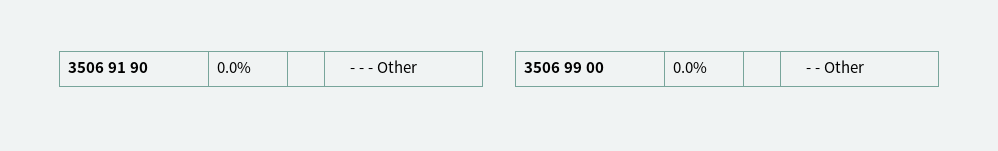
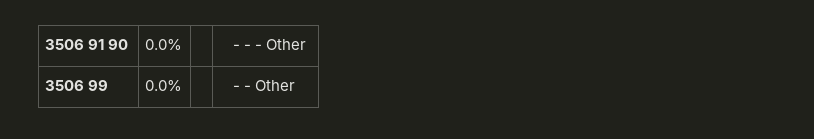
- 3506 99 00 | 0.0% | | - - Other
+ 3506 99 | 0.0% | | - - Other

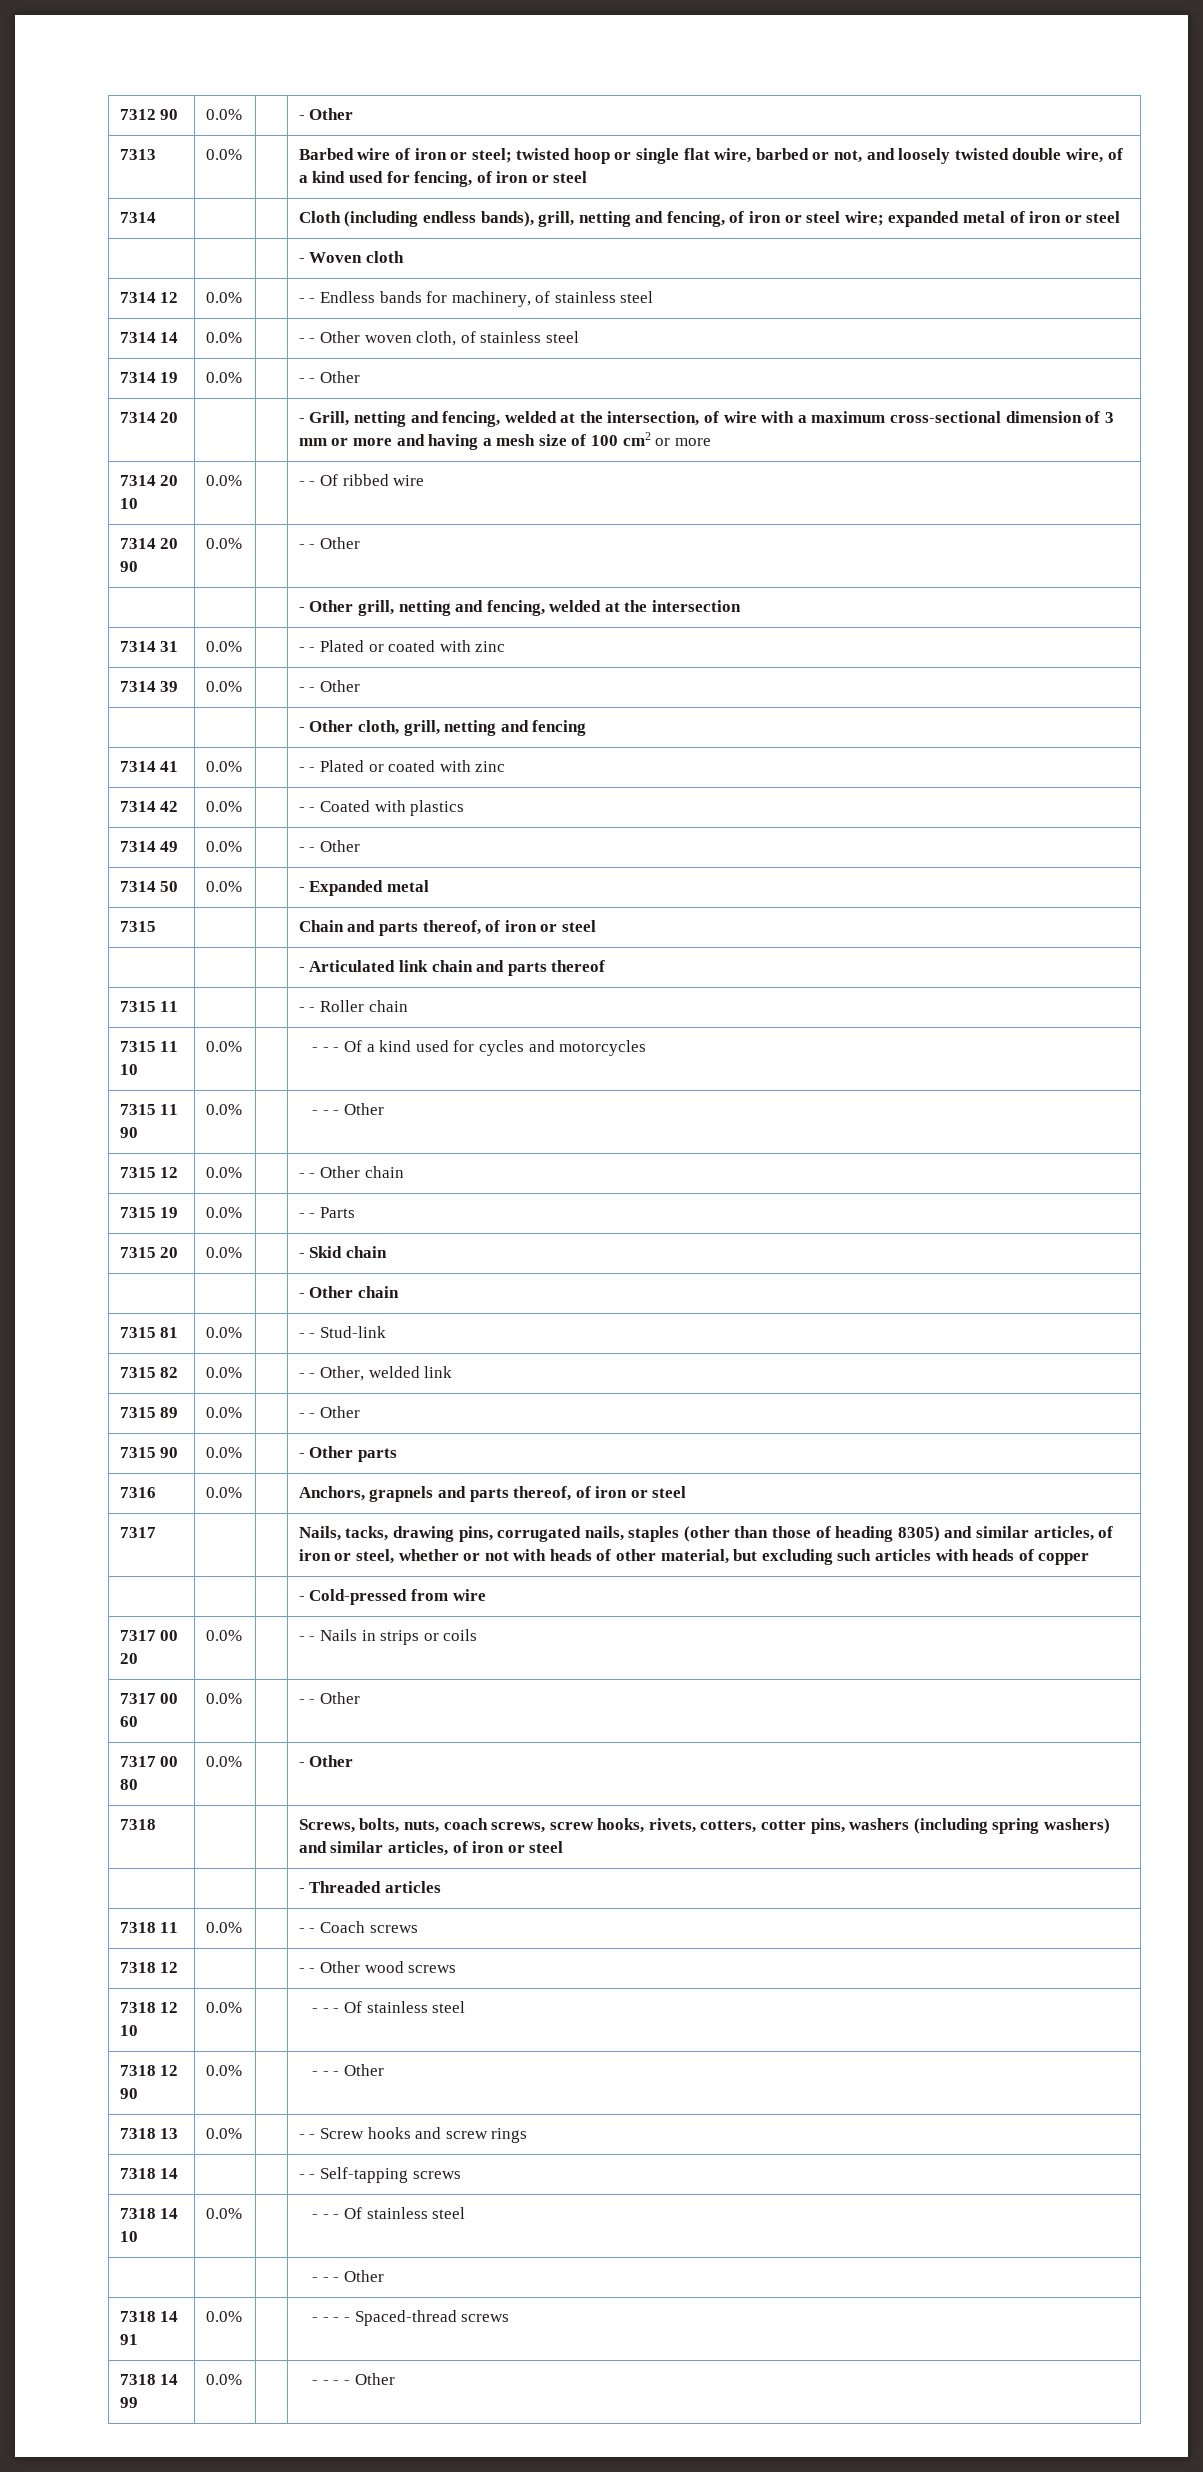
- 3506 91 90 | 0.0% | | - - - Other
- 3506 99 | 0.0% | | - - Other
+ 7312 90 | 0.0% | | - Other
+ 7313 | 0.0% | | Barbed wire of iron or steel; twisted hoop or single flat wire, barbed or not, and loosely twisted double wire, of a kind used for fencing, of iron or steel
+ 7314 | | | Cloth (including endless bands), grill, netting and fencing, of iron or steel wire; expanded metal of iron or steel
+ | | | - Woven cloth
+ 7314 12 | 0.0% | | - - Endless bands for machinery, of stainless steel
+ 7314 14 | 0.0% | | - - Other woven cloth, of stainless steel
+ 7314 19 | 0.0% | | - - Other
+ 7314 20 | | | - Grill, netting and fencing, welded at the intersection, of wire with a maximum cross-sectional dimension of 3 mm or more and having a mesh size of 100 cm2 or more
+ 7314 20 10 | 0.0% | | - - Of ribbed wire
+ 7314 20 90 | 0.0% | | - - Other
+ | | | - Other grill, netting and fencing, welded at the intersection
+ 7314 31 | 0.0% | | - - Plated or coated with zinc
+ 7314 39 | 0.0% | | - - Other
+ | | | - Other cloth, grill, netting and fencing
+ 7314 41 | 0.0% | | - - Plated or coated with zinc
+ 7314 42 | 0.0% | | - - Coated with plastics
+ 7314 49 | 0.0% | | - - Other
+ 7314 50 | 0.0% | | - Expanded metal
+ 7315 | | | Chain and parts thereof, of iron or steel
+ | | | - Articulated link chain and parts thereof
+ 7315 11 | | | - - Roller chain
+ 7315 11 10 | 0.0% | | - - - Of a kind used for cycles and motorcycles
+ 7315 11 90 | 0.0% | | - - - Other
+ 7315 12 | 0.0% | | - - Other chain
+ 7315 19 | 0.0% | | - - Parts
+ 7315 20 | 0.0% | | - Skid chain
+ | | | - Other chain
+ 7315 81 | 0.0% | | - - Stud-link
+ 7315 82 | 0.0% | | - - Other, welded link
+ 7315 89 | 0.0% | | - - Other
+ 7315 90 | 0.0% | | - Other parts
+ 7316 | 0.0% | | Anchors, grapnels and parts thereof, of iron or steel
+ 7317 | | | Nails, tacks, drawing pins, corrugated nails, staples (other than those of heading 8305) and similar articles, of iron or steel, whether or not with heads of other material, but excluding such articles with heads of copper
+ | | | - Cold-pressed from wire
+ 7317 00 20 | 0.0% | | - - Nails in strips or coils
+ 7317 00 60 | 0.0% | | - - Other
+ 7317 00 80 | 0.0% | | - Other
+ 7318 | | | Screws, bolts, nuts, coach screws, screw hooks, rivets, cotters, cotter pins, washers (including spring washers) and similar articles, of iron or steel
+ | | | - Threaded articles
+ 7318 11 | 0.0% | | - - Coach screws
+ 7318 12 | | | - - Other wood screws
+ 7318 12 10 | 0.0% | | - - - Of stainless steel
+ 7318 12 90 | 0.0% | | - - - Other
+ 7318 13 | 0.0% | | - - Screw hooks and screw rings
+ 7318 14 | | | - - Self-tapping screws
+ 7318 14 10 | 0.0% | | - - - Of stainless steel
+ | | | - - - Other
+ 7318 14 91 | 0.0% | | - - - - Spaced-thread screws
+ 7318 14 99 | 0.0% | | - - - - Other

